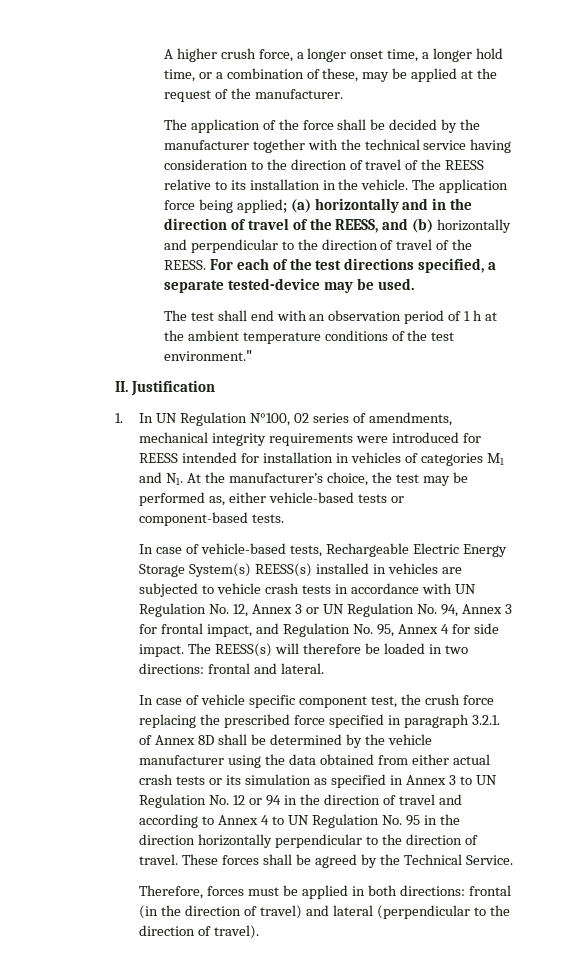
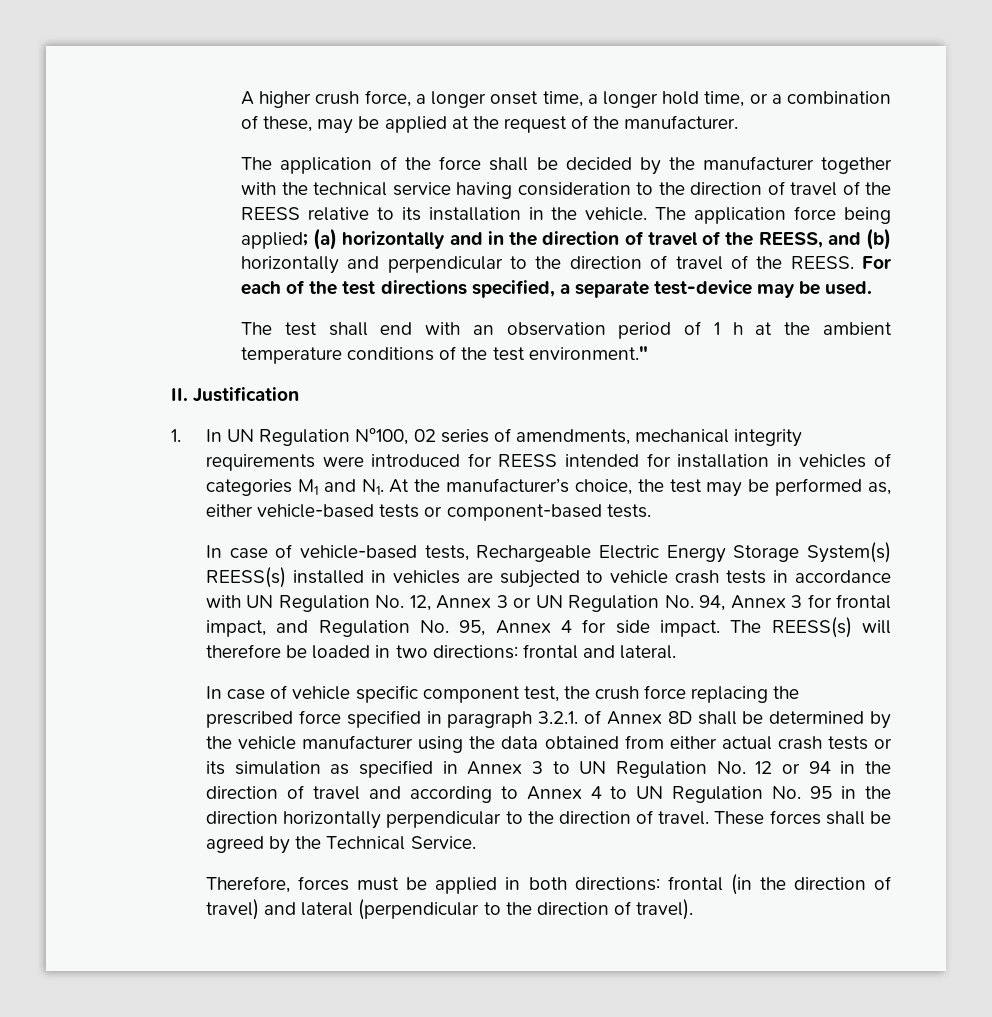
- For each of the test directions specified, a separate tested-device may be used.
+ For each of the test directions specified, a separate test-device may be used.

